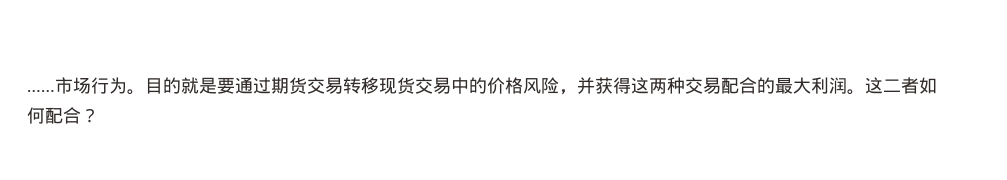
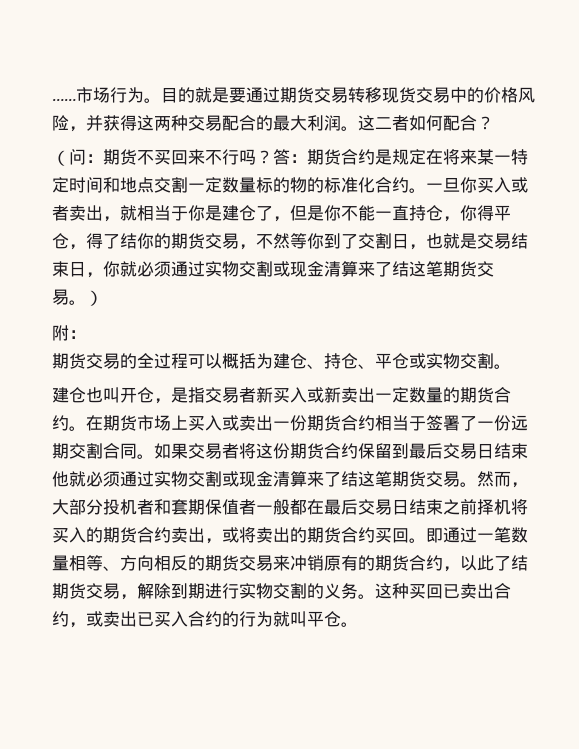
+ （问：期货不买回来不行吗？答：期货合约是规定在将来某一特定时间和地点交割一定数量标的物的标准化合约。一旦你买入或者卖出，就相当于你是建仓了，但是你不能一直持仓，你得平仓，得了结你的期货交易，不然等你到了交割日，也就是交易结束日，你就必须通过实物交割或现金清算来了结这笔期货交易。）
+ 附：
+ 期货交易的全过程可以概括为建仓、持仓、平仓或实物交割。
+ 建仓也叫开仓，是指交易者新买入或新卖出一定数量的期货合约。在期货市场上买入或卖出一份期货合约相当于签署了一份远期交割合同。如果交易者将这份期货合约保留到最后交易日结束他就必须通过实物交割或现金清算来了结这笔期货交易。然而，大部分投机者和套期保值者一般都在最后交易日结束之前择机将买入的期货合约卖出，或将卖出的期货合约买回。即通过一笔数量相等、方向相反的期货交易来冲销原有的期货合约，以此了结期货交易，解除到期进行实物交割的义务。这种买回已卖出合约，或卖出已买入合约的行为就叫平仓。

